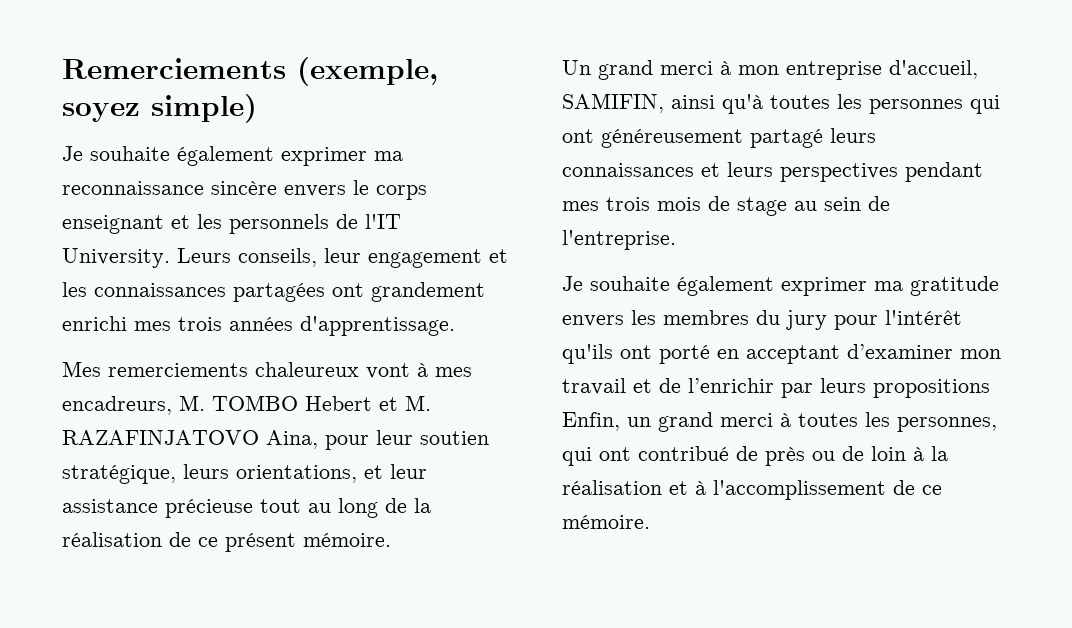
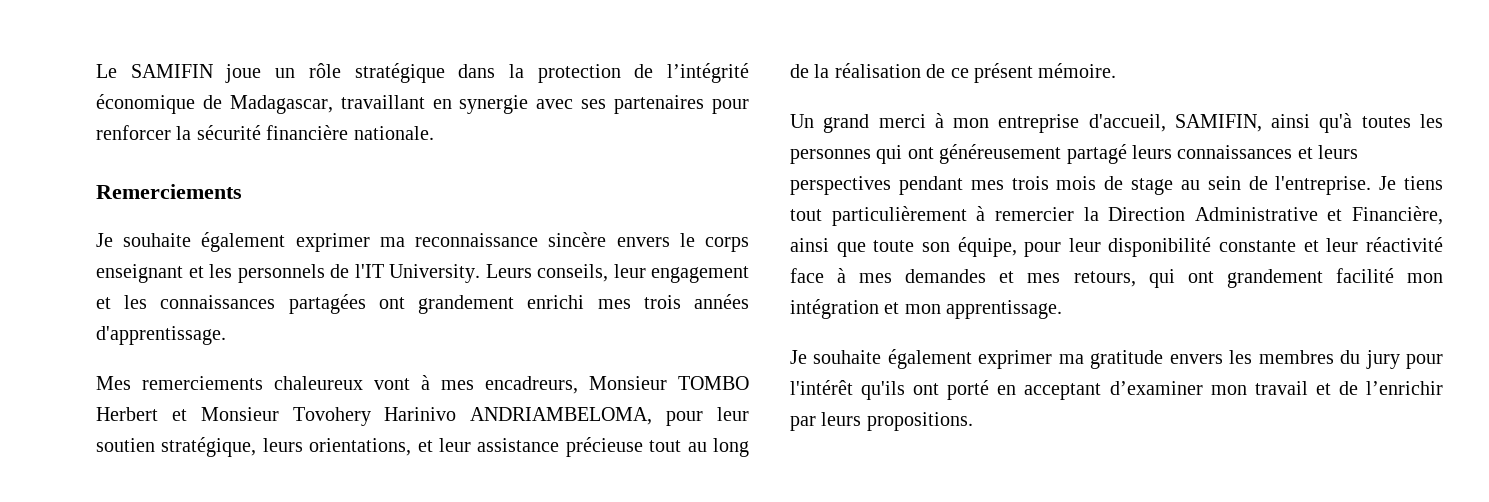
- Remerciements (exemple, soyez simple)
+ Le SAMIFIN joue un rôle stratégique dans la protection de l’intégrité économique de Madagascar, travaillant en synergie avec ses partenaires pour renforcer la sécurité financière nationale.
+ Remerciements
- Mes remerciements chaleureux vont à mes encadreurs, M. TOMBO Hebert et M. RAZAFINJATOVO Aina, pour leur soutien stratégique, leurs orientations, et leur assistance précieuse tout au long de la réalisation de ce présent mémoire.
+ Mes remerciements chaleureux vont à mes encadreurs, Monsieur TOMBO Herbert et Monsieur Tovohery Harinivo ANDRIAMBELOMA, pour leur soutien stratégique, leurs orientations, et leur assistance précieuse tout au long de la réalisation de ce présent mémoire.
+ Je tiens tout particulièrement à remercier la Direction Administrative et Financière, ainsi que toute son équipe, pour leur disponibilité constante et leur réactivité face à mes demandes et mes retours, qui ont grandement facilité mon intégration et mon apprentissage.
- Je souhaite également exprimer ma gratitude envers les membres du jury pour l'intérêt qu'ils ont porté en acceptant d’examiner mon travail et de l’enrichir par leurs propositions Enfin, un grand merci à toutes les personnes, qui ont contribué de près ou de loin à la réalisation et à l'accomplissement de ce mémoire.
+ Je souhaite également exprimer ma gratitude envers les membres du jury pour l'intérêt qu'ils ont porté en acceptant d’examiner mon travail et de l’enrichir par leurs propositions.

